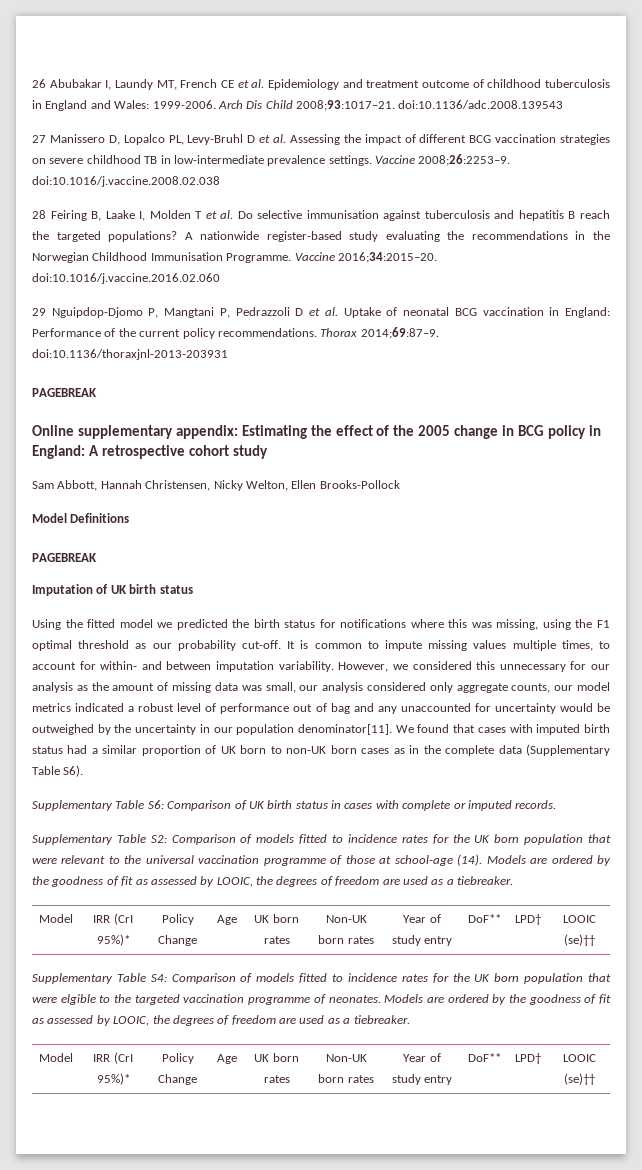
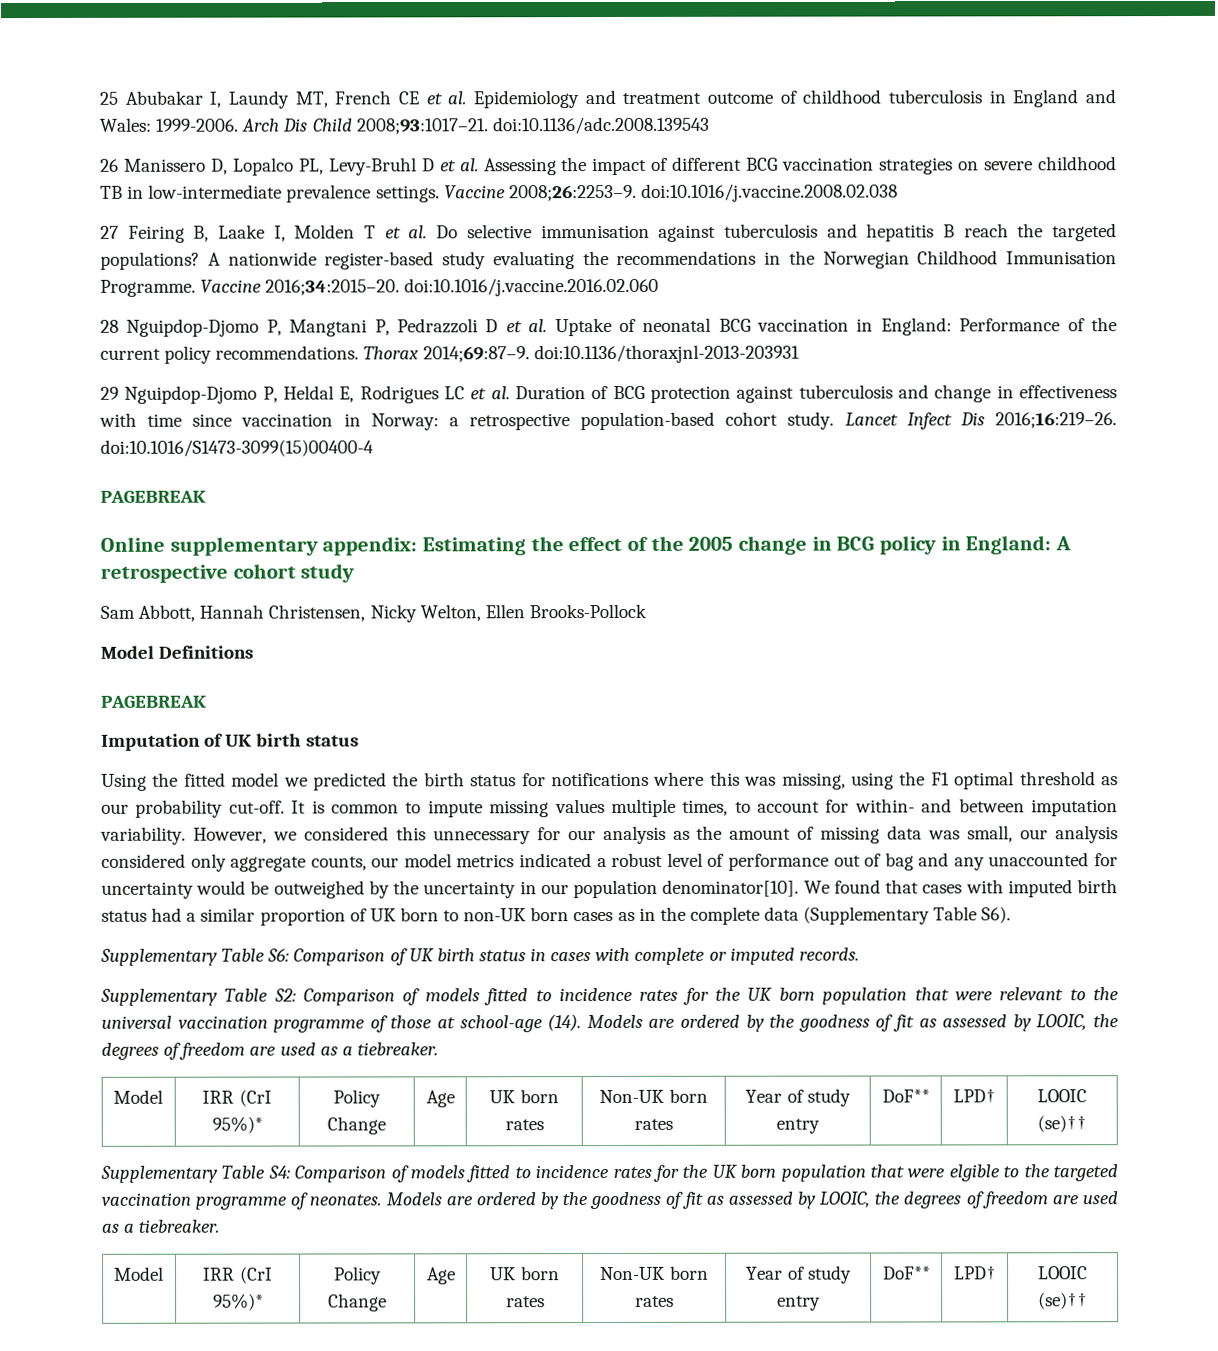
- 26 Abubakar I, Laundy MT, French CE et al. Epidemiology and treatment outcome of childhood tuberculosis in England and Wales: 1999-2006.
+ 25 Abubakar I, Laundy MT, French CE et al. Epidemiology and treatment outcome of childhood tuberculosis in England and Wales: 1999-2006.
- 27 Manissero D, Lopalco PL, Levy-Bruhl D et al. Assessing the impact of different BCG vaccination strategies on severe childhood TB in low-intermediate prevalence settings.
+ 26 Manissero D, Lopalco PL, Levy-Bruhl D et al. Assessing the impact of different BCG vaccination strategies on severe childhood TB in low-intermediate prevalence settings.
- 28 Feiring B, Laake I, Molden T et al. Do selective immunisation against tuberculosis and hepatitis B reach the targeted populations?
+ 27 Feiring B, Laake I, Molden T et al. Do selective immunisation against tuberculosis and hepatitis B reach the targeted populations?
- 29 Nguipdop-Djomo P, Mangtani P, Pedrazzoli D et al. Uptake of neonatal BCG vaccination in England: Performance of the current policy recommendations.
+ 28 Nguipdop-Djomo P, Mangtani P, Pedrazzoli D et al. Uptake of neonatal BCG vaccination in England: Performance of the current policy recommendations.
+ 29 Nguipdop-Djomo P, Heldal E, Rodrigues LC et al. Duration of BCG protection against tuberculosis and change in effectiveness with time since vaccination in Norway: a retrospective population-based cohort study. Lancet Infect Dis 2016;16:219–26. doi:10.1016/S1473-3099(15)00400-4
- However, we considered this unnecessary for our analysis as the amount of missing data was small, our analysis considered only aggregate counts, our model metrics indicated a robust level of performance out of bag and any unaccounted for uncertainty would be outweighed by the uncertainty in our population denominator[11].
+ However, we considered this unnecessary for our analysis as the amount of missing data was small, our analysis considered only aggregate counts, our model metrics indicated a robust level of performance out of bag and any unaccounted for uncertainty would be outweighed by the uncertainty in our population denominator[10].

